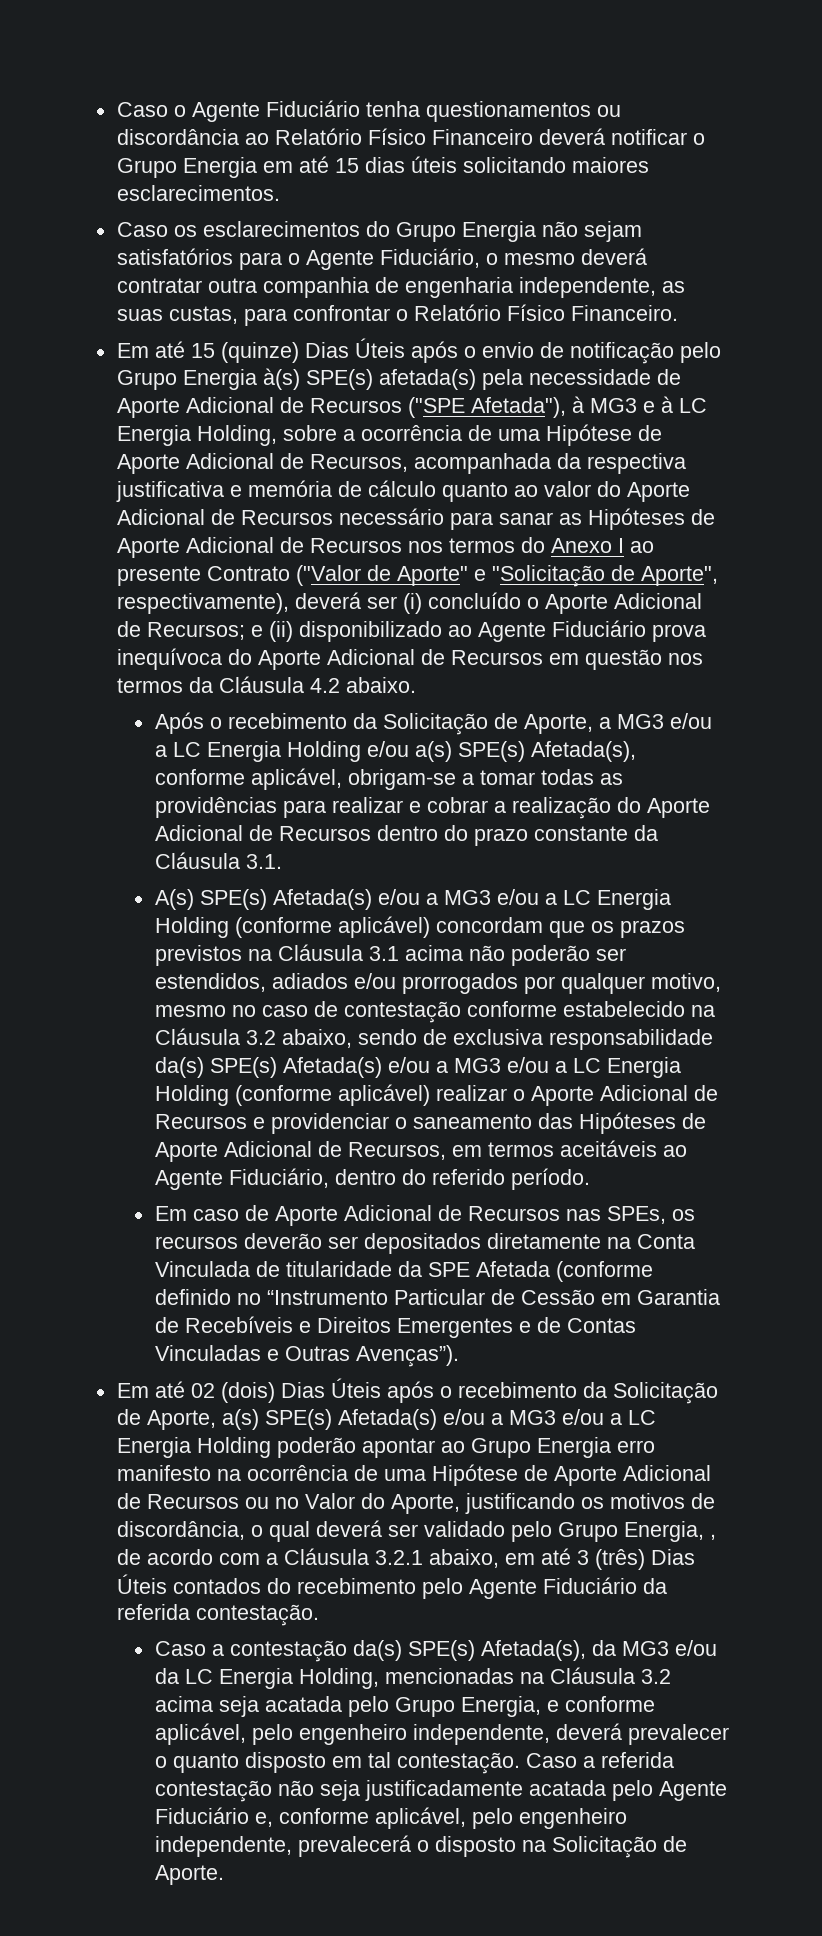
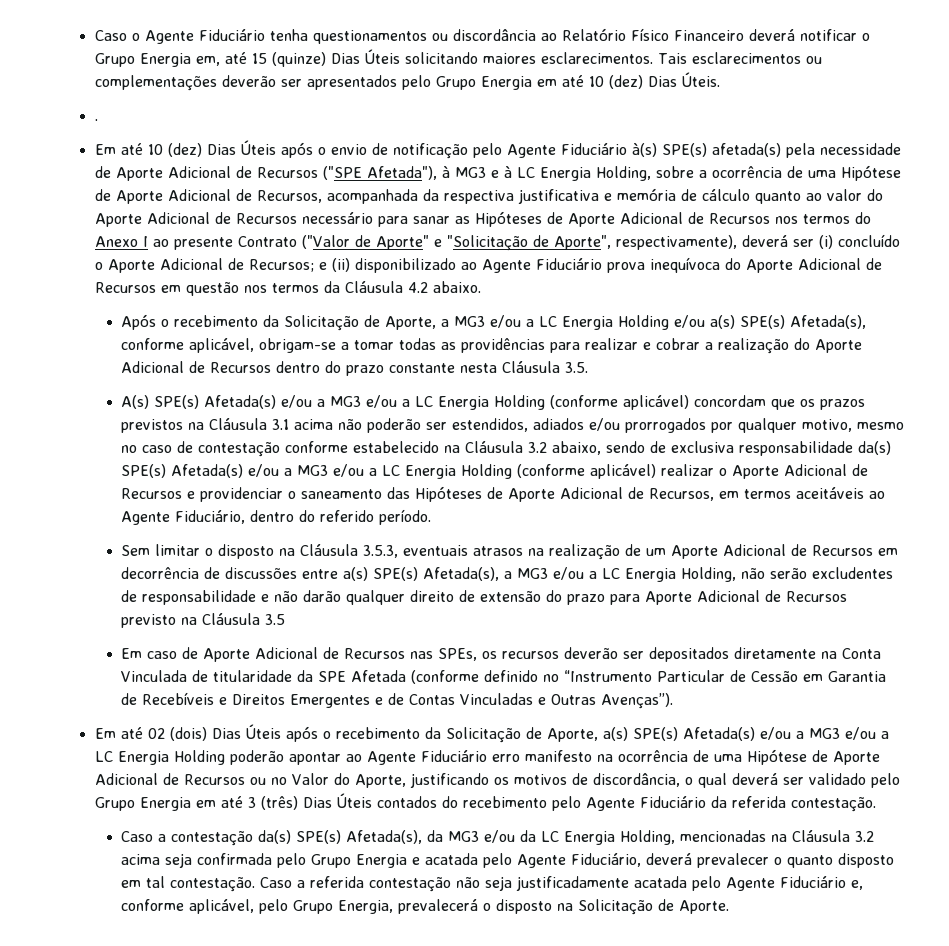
- Caso o Agente Fiduciário tenha questionamentos ou discordância ao Relatório Físico Financeiro deverá notificar o Grupo Energia em até 15 dias úteis solicitando maiores esclarecimentos.
- Caso os esclarecimentos do Grupo Energia não sejam satisfatórios para o Agente Fiduciário, o mesmo deverá contratar outra companhia de engenharia independente, as suas custas, para confrontar o Relatório Físico Financeiro.
- Em até 15 (quinze) Dias Úteis após o envio de notificação pelo Grupo Energia à(s) SPE(s) afetada(s) pela necessidade de Aporte Adicional de Recursos ("SPE Afetada"), à MG3 e à LC Energia Holding, sobre a ocorrência de uma Hipótese de Aporte Adicional de Recursos, acompanhada da respectiva justificativa e memória de cálculo quanto ao valor do Aporte Adicional de Recursos necessário para sanar as Hipóteses de Aporte Adicional de Recursos nos termos do Anexo I ao presente Contrato ("Valor de Aporte" e "Solicitação de Aporte", respectivamente), deverá ser (i) concluído o Aporte Adicional de Recursos;
+ Caso o Agente Fiduciário tenha questionamentos ou discordância ao Relatório Físico Financeiro deverá notificar o Grupo Energia em, até 15 (quinze) Dias Úteis solicitando maiores esclarecimentos. Tais esclarecimentos ou complementações deverão ser apresentados pelo Grupo Energia em até 10 (dez) Dias Úteis.
+ .
+ Em até 10 (dez) Dias Úteis após o envio de notificação pelo Agente Fiduciário à(s) SPE(s) afetada(s) pela necessidade de Aporte Adicional de Recursos ("SPE Afetada"), à MG3 e à LC Energia Holding, sobre a ocorrência de uma Hipótese de Aporte Adicional de Recursos, acompanhada da respectiva justificativa e memória de cálculo quanto ao valor do Aporte Adicional de Recursos necessário para sanar as Hipóteses de Aporte Adicional de Recursos nos termos do Anexo I ao presente Contrato ("Valor de Aporte" e "Solicitação de Aporte", respectivamente), deverá ser (i) concluído o Aporte Adicional de Recursos;
- Após o recebimento da Solicitação de Aporte, a MG3 e/ou a LC Energia Holding e/ou a(s) SPE(s) Afetada(s), conforme aplicável, obrigam-se a tomar todas as providências para realizar e cobrar a realização do Aporte Adicional de Recursos dentro do prazo constante da Cláusula 3.1.
+ Após o recebimento da Solicitação de Aporte, a MG3 e/ou a LC Energia Holding e/ou a(s) SPE(s) Afetada(s), conforme aplicável, obrigam-se a tomar todas as providências para realizar e cobrar a realização do Aporte Adicional de Recursos dentro do prazo constante nesta Cláusula 3.5.
+ Sem limitar o disposto na Cláusula 3.5.3, eventuais atrasos na realização de um Aporte Adicional de Recursos em decorrência de discussões entre a(s) SPE(s) Afetada(s), a MG3 e/ou a LC Energia Holding, não serão excludentes de responsabilidade e não darão qualquer direito de extensão do prazo para Aporte Adicional de Recursos previsto na Cláusula 3.5
- Em até 02 (dois) Dias Úteis após o recebimento da Solicitação de Aporte, a(s) SPE(s) Afetada(s) e/ou a MG3 e/ou a LC Energia Holding poderão apontar ao Grupo Energia erro manifesto na ocorrência de uma Hipótese de Aporte Adicional de Recursos ou no Valor do Aporte, justificando os motivos de discordância, o qual deverá ser validado pelo Grupo Energia, , de acordo com a Cláusula 3.2.1 abaixo, em até 3 (três) Dias Úteis contados do recebimento pelo Agente Fiduciário da referida contestação.
+ Em até 02 (dois) Dias Úteis após o recebimento da Solicitação de Aporte, a(s) SPE(s) Afetada(s) e/ou a MG3 e/ou a LC Energia Holding poderão apontar ao Agente Fiduciário erro manifesto na ocorrência de uma Hipótese de Aporte Adicional de Recursos ou no Valor do Aporte, justificando os motivos de discordância, o qual deverá ser validado pelo Grupo Energia em até 3 (três) Dias Úteis contados do recebimento pelo Agente Fiduciário da referida contestação.
- Caso a contestação da(s) SPE(s) Afetada(s), da MG3 e/ou da LC Energia Holding, mencionadas na Cláusula 3.2 acima seja acatada pelo Grupo Energia, e conforme aplicável, pelo engenheiro independente, deverá prevalecer o quanto disposto em tal contestação.
+ Caso a contestação da(s) SPE(s) Afetada(s), da MG3 e/ou da LC Energia Holding, mencionadas na Cláusula 3.2 acima seja confirmada pelo Grupo Energia e acatada pelo Agente Fiduciário, deverá prevalecer o quanto disposto em tal contestação.
- Caso a referida contestação não seja justificadamente acatada pelo Agente Fiduciário e, conforme aplicável, pelo engenheiro independente, prevalecerá o disposto na Solicitação de Aporte.
+ Caso a referida contestação não seja justificadamente acatada pelo Agente Fiduciário e, conforme aplicável, pelo Grupo Energia, prevalecerá o disposto na Solicitação de Aporte.

